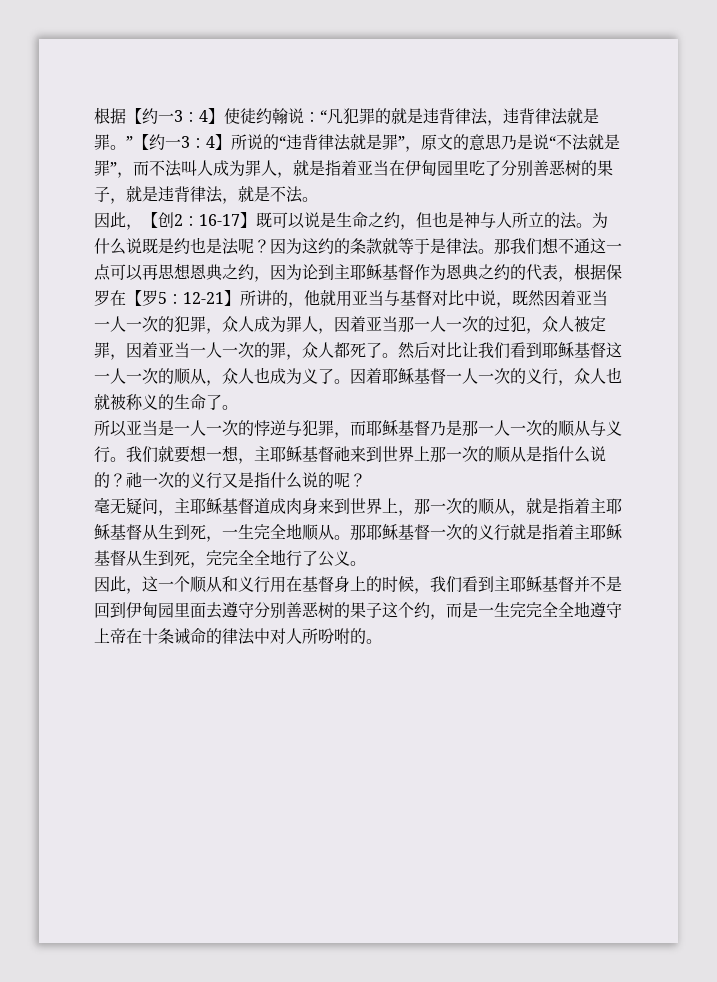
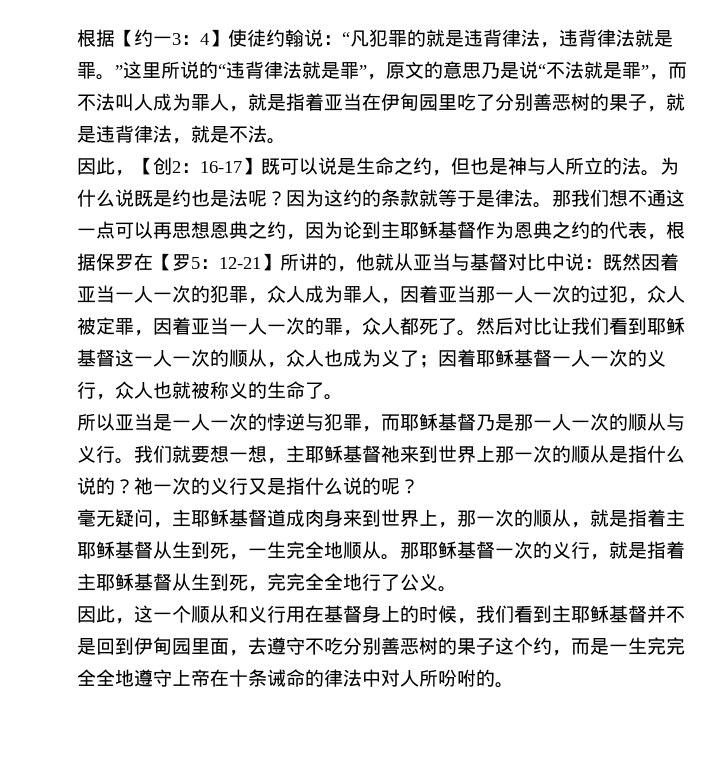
- 根据【约一3：4】使徒约翰说：“凡犯罪的就是违背律法，违背律法就是罪。”【约一3：4】所说的“违背律法就是罪”，原文的意思乃是说“不法就是罪”，而不法叫人成为罪人，就是指着亚当在伊甸园里吃了分别善恶树的果子，就是违背律法，就是不法。
+ 根据【约一3：4】使徒约翰说：“凡犯罪的就是违背律法，违背律法就是罪。”这里所说的“违背律法就是罪”，原文的意思乃是说“不法就是罪”，而不法叫人成为罪人，就是指着亚当在伊甸园里吃了分别善恶树的果子，就是违背律法，就是不法。
- 12-21】所讲的，他就用亚当与基督对比中说，既然因着亚当一人一次的犯罪，众人成为罪人，因着亚当那一人一次的过犯，众人被定罪，因着亚当一人一次的罪，众人都死了。
+ 12-21】所讲的，他就从亚当与基督对比中说：既然因着亚当一人一次的犯罪，众人成为罪人，因着亚当那一人一次的过犯，众人被定罪，因着亚当一人一次的罪，众人都死了。
- 然后对比让我们看到耶稣基督这一人一次的顺从，众人也成为义了。因着耶稣基督一人一次的义行，众人也就被称义的生命了。
+ 然后对比让我们看到耶稣基督这一人一次的顺从，众人也成为义了；因着耶稣基督一人一次的义行，众人也就被称义的生命了。
- 那耶稣基督一次的义行就是指着主耶稣基督从生到死，完完全全地行了公义。
+ 那耶稣基督一次的义行，就是指着主耶稣基督从生到死，完完全全地行了公义。
- 因此，这一个顺从和义行用在基督身上的时候，我们看到主耶稣基督并不是回到伊甸园里面去遵守分别善恶树的果子这个约，而是一生完完全全地遵守上帝在十条诫命的律法中对人所吩咐的。
+ 因此，这一个顺从和义行用在基督身上的时候，我们看到主耶稣基督并不是回到伊甸园里面，去遵守不吃分别善恶树的果子这个约，而是一生完完全全地遵守上帝在十条诫命的律法中对人所吩咐的。

